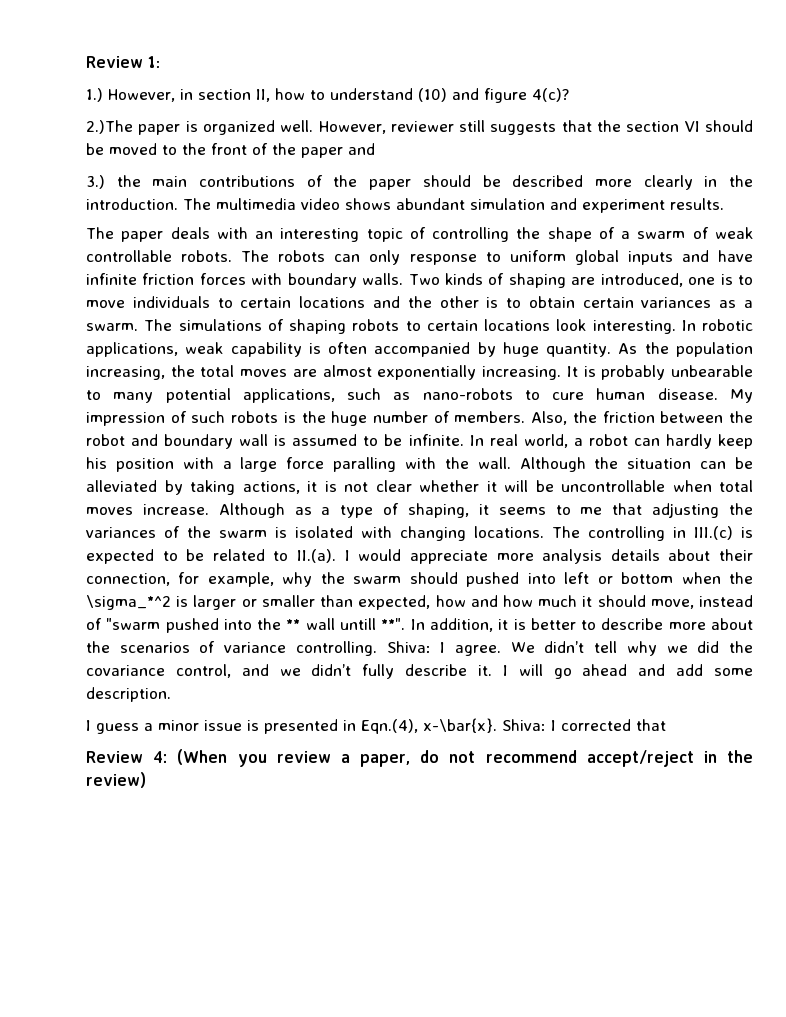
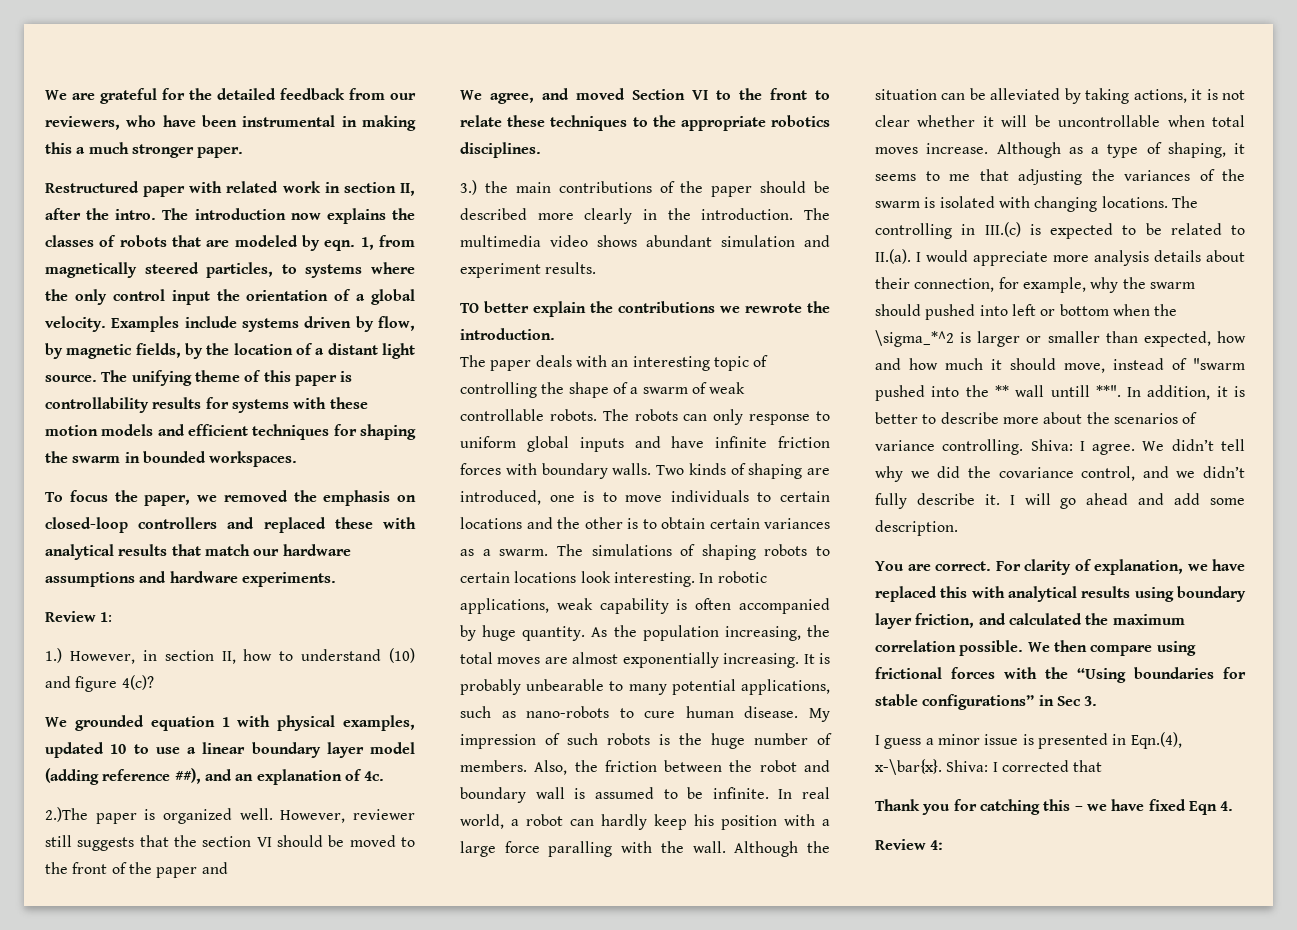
+ We are grateful for the detailed feedback from our reviewers, who have been instrumental in making this a much stronger paper.
+ Restructured paper with related work in section II, after the intro. The introduction now explains the classes of robots that are modeled by eqn. 1, from magnetically steered particles, to systems where the only control input the orientation of a global velocity. Examples include systems driven by flow, by magnetic fields, by the location of a distant light source. The unifying theme of this paper is controllability results for systems with these motion models and efficient techniques for shaping the swarm in bounded workspaces.
+ To focus the paper, we removed the emphasis on closed-loop controllers and replaced these with analytical results that match our hardware assumptions and hardware experiments.
+ We grounded equation 1 with physical examples, updated 10 to use a linear boundary layer model (adding reference ##), and an explanation of 4c.
+ We agree, and moved Section VI to the front to relate these techniques to the appropriate robotics disciplines.
+ TO better explain the contributions we rewrote the introduction.
+ You are correct. For clarity of explanation, we have replaced this with analytical results using boundary layer friction, and calculated the maximum correlation possible. We then compare using frictional forces with the “Using boundaries for stable configurations” in Sec 3.
- Review 4: (When you review a paper, do not recommend accept/reject in the review)
+ Thank you for catching this – we have fixed Eqn 4.
+ Review 4:

